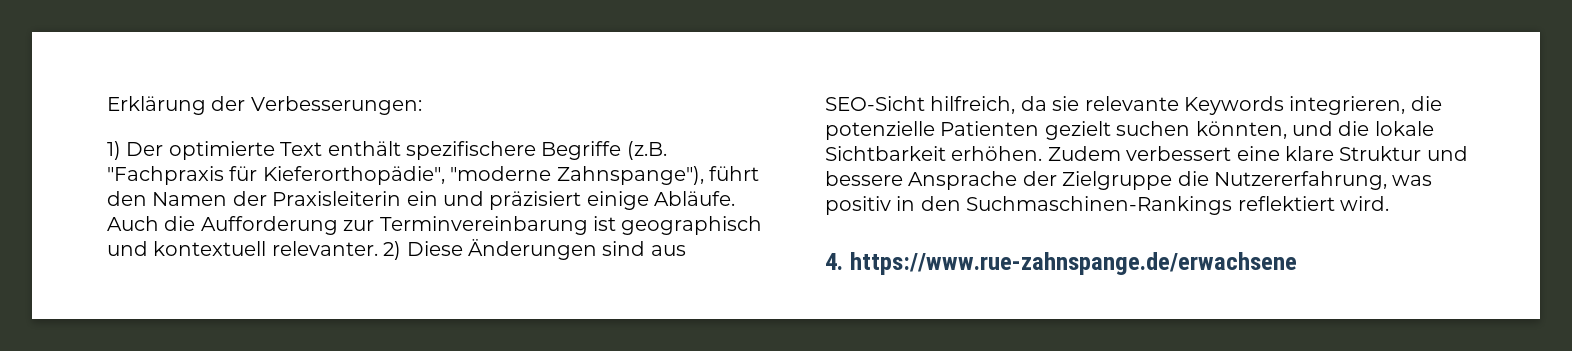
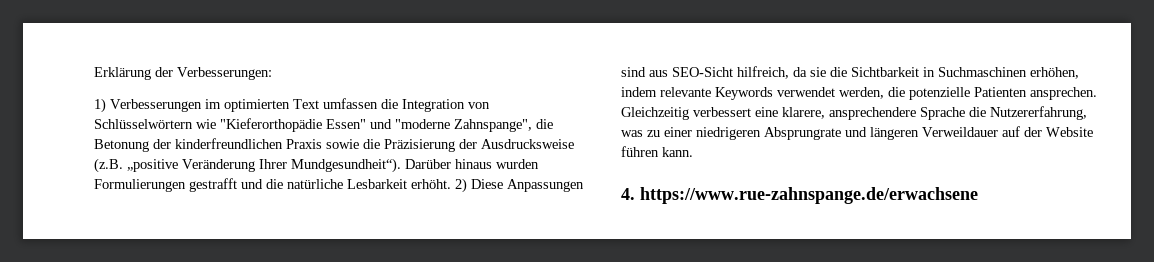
- 1) Der optimierte Text enthält spezifischere Begriffe (z.B. "Fachpraxis für Kieferorthopädie", "moderne Zahnspange"), führt den Namen der Praxisleiterin ein und präzisiert einige Abläufe. Auch die Aufforderung zur Terminvereinbarung ist geographisch und kontextuell relevanter.
+ 1) Verbesserungen im optimierten Text umfassen die Integration von Schlüsselwörtern wie "Kieferorthopädie Essen" und "moderne Zahnspange", die Betonung der kinderfreundlichen Praxis sowie die Präzisierung der Ausdrucksweise (z.B. „positive Veränderung Ihrer Mundgesundheit“). Darüber hinaus wurden Formulierungen gestrafft und die natürliche Lesbarkeit erhöht.
- 2) Diese Änderungen sind aus SEO-Sicht hilfreich, da sie relevante Keywords integrieren, die potenzielle Patienten gezielt suchen könnten, und die lokale Sichtbarkeit erhöhen. Zudem verbessert eine klare Struktur und bessere Ansprache der Zielgruppe die Nutzererfahrung, was positiv in den Suchmaschinen-Rankings reflektiert wird.
+ 2) Diese Anpassungen sind aus SEO-Sicht hilfreich, da sie die Sichtbarkeit in Suchmaschinen erhöhen, indem relevante Keywords verwendet werden, die potenzielle Patienten ansprechen. Gleichzeitig verbessert eine klarere, ansprechendere Sprache die Nutzererfahrung, was zu einer niedrigeren Absprungrate und längeren Verweildauer auf der Website führen kann.

